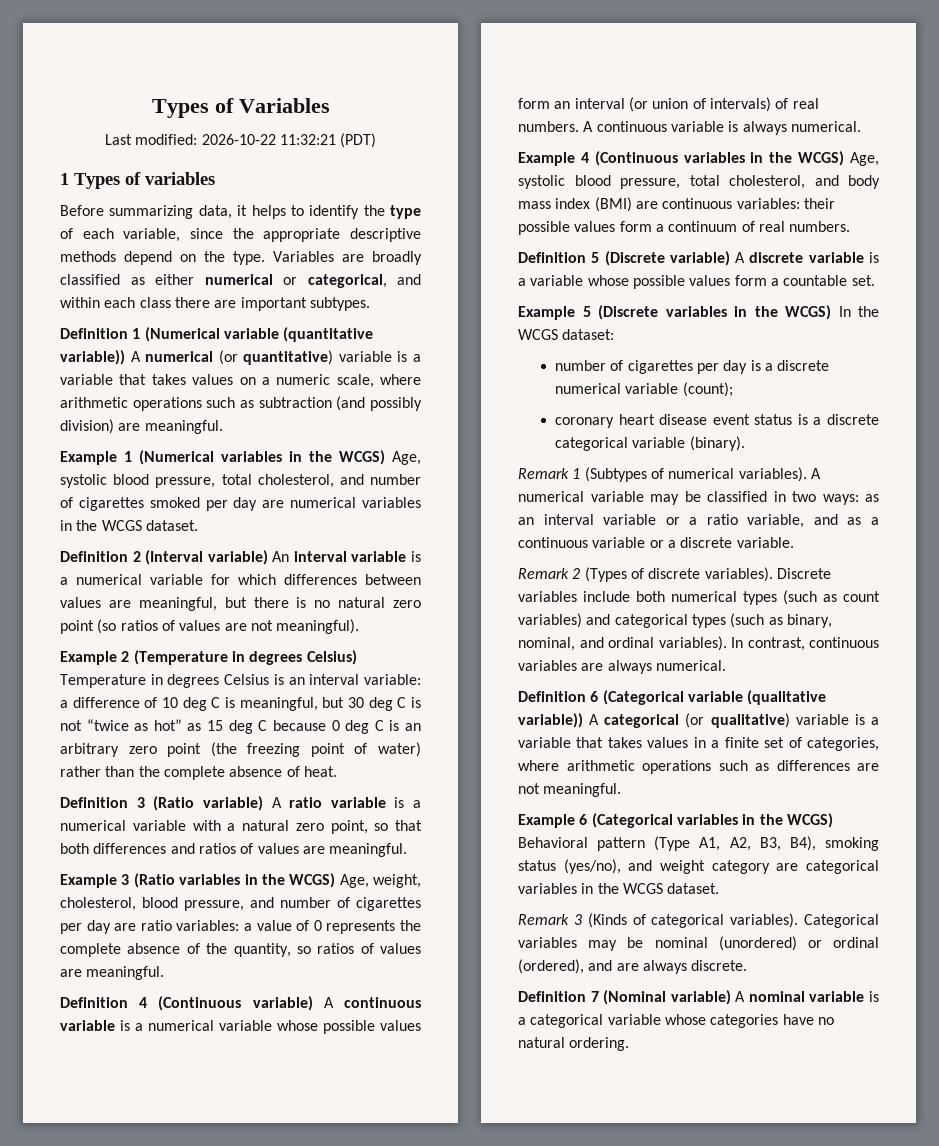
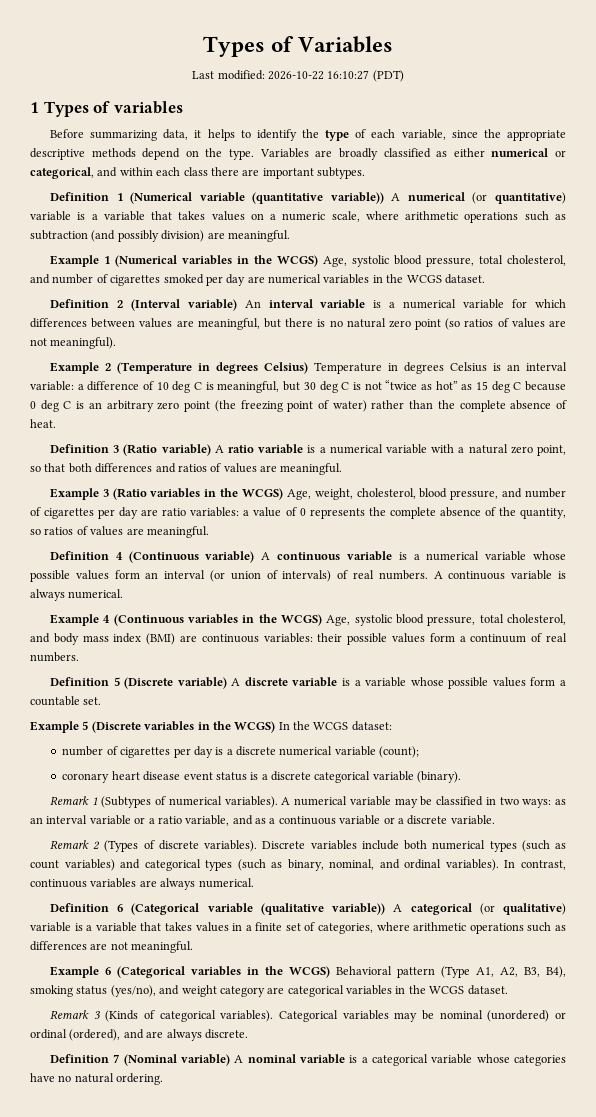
- Last modified: 2026-10-22 11:32:21 (PDT)
+ Last modified: 2026-10-22 16:10:27 (PDT)

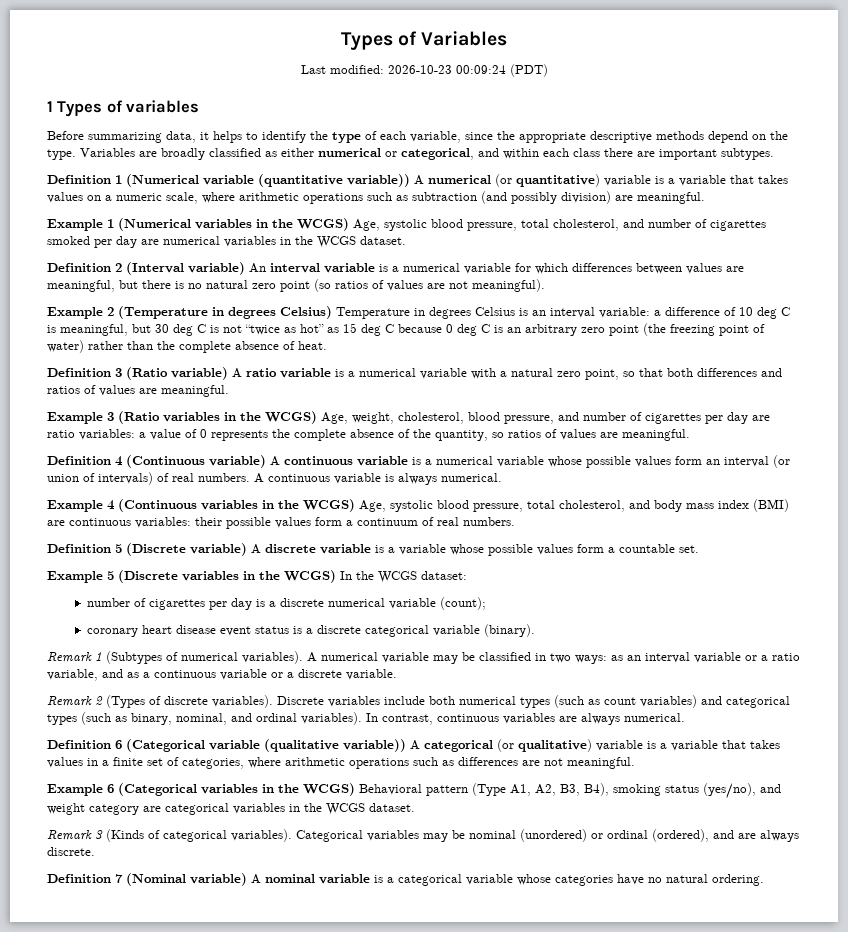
- Last modified: 2026-10-22 16:10:27 (PDT)
+ Last modified: 2026-10-23 00:09:24 (PDT)

